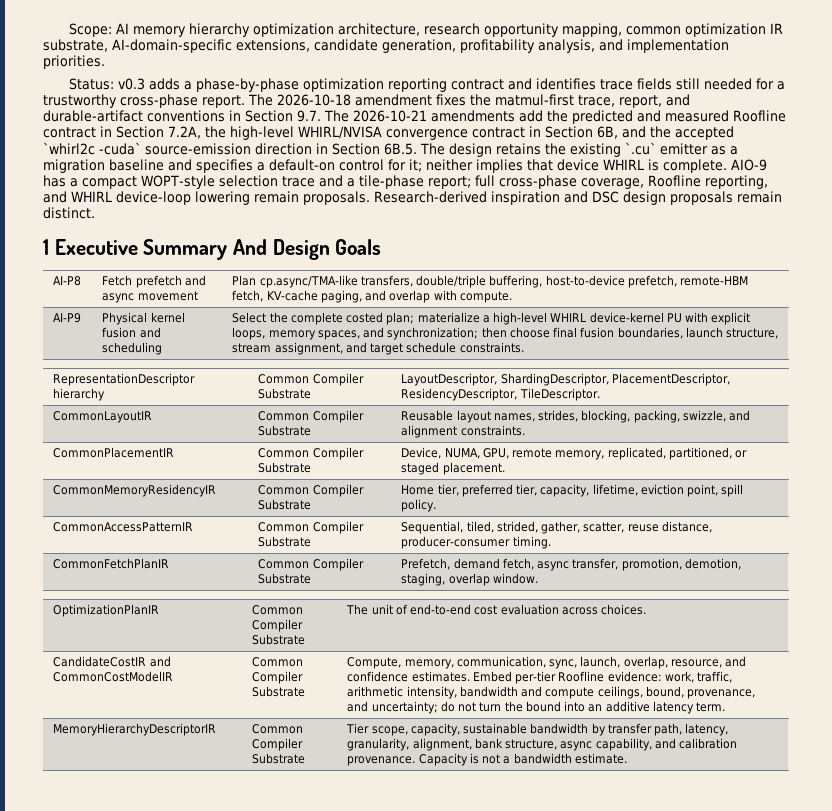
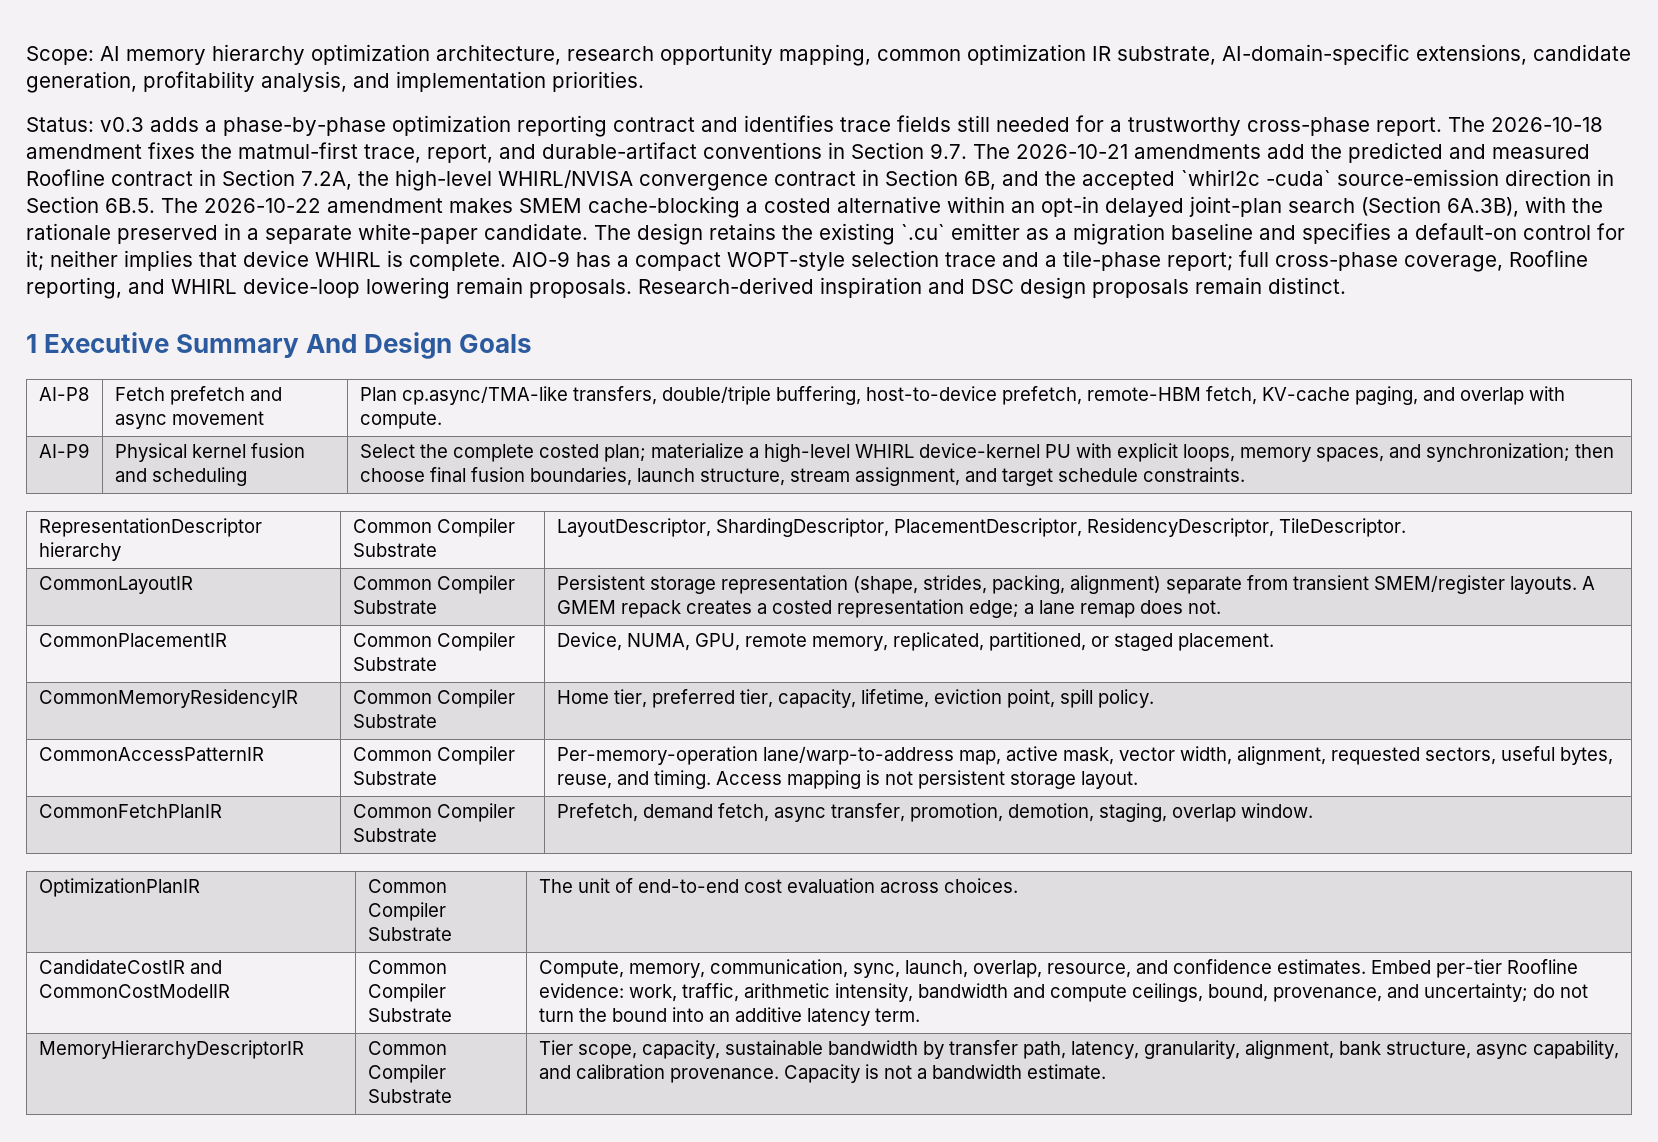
- The 2026-10-18 amendment fixes the matmul-first trace, report, and durable-artifact conventions in Section 9.7. The 2026-10-21 amendments add the predicted and measured Roofline contract in Section 7.2A, the high-level WHIRL/NVISA convergence contract in Section 6B, and the accepted `whirl2c -cuda` source-emission direction in Section 6B.5. The design retains the existing `.cu` emitter as a migration baseline and specifies a default-on control for it;
+ The 2026-10-18 amendment fixes the matmul-first trace, report, and durable-artifact conventions in Section 9.7. The 2026-10-21 amendments add the predicted and measured Roofline contract in Section 7.2A, the high-level WHIRL/NVISA convergence contract in Section 6B, and the accepted `whirl2c -cuda` source-emission direction in Section 6B.5. The 2026-10-22 amendment makes SMEM cache-blocking a costed alternative within an opt-in delayed joint-plan search (Section 6A.3B), with the rationale preserved in a separate white-paper candidate. The design retains the existing `.cu` emitter as a migration baseline and specifies a default-on control for it;
- CommonLayoutIR | Common Compiler Substrate | Reusable layout names, strides, blocking, packing, swizzle, and alignment constraints.
+ CommonLayoutIR | Common Compiler Substrate | Persistent storage representation (shape, strides, packing, alignment) separate from transient SMEM/register layouts. A GMEM repack creates a costed representation edge; a lane remap does not.
- CommonAccessPatternIR | Common Compiler Substrate | Sequential, tiled, strided, gather, scatter, reuse distance, producer-consumer timing.
+ CommonAccessPatternIR | Common Compiler Substrate | Per-memory-operation lane/warp-to-address map, active mask, vector width, alignment, requested sectors, useful bytes, reuse, and timing. Access mapping is not persistent storage layout.

